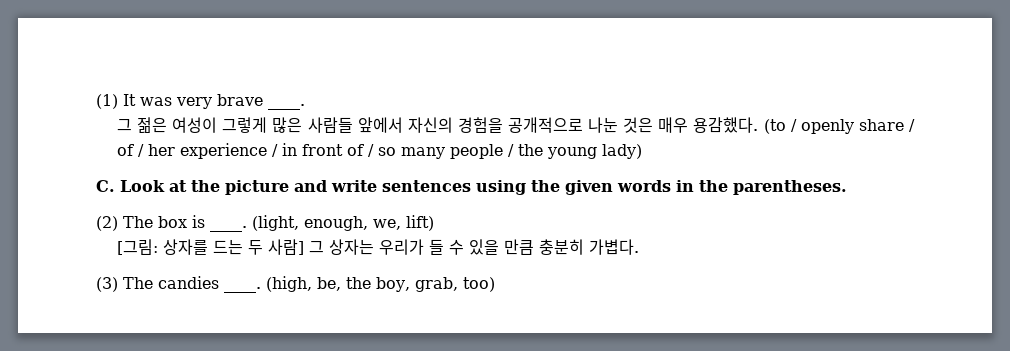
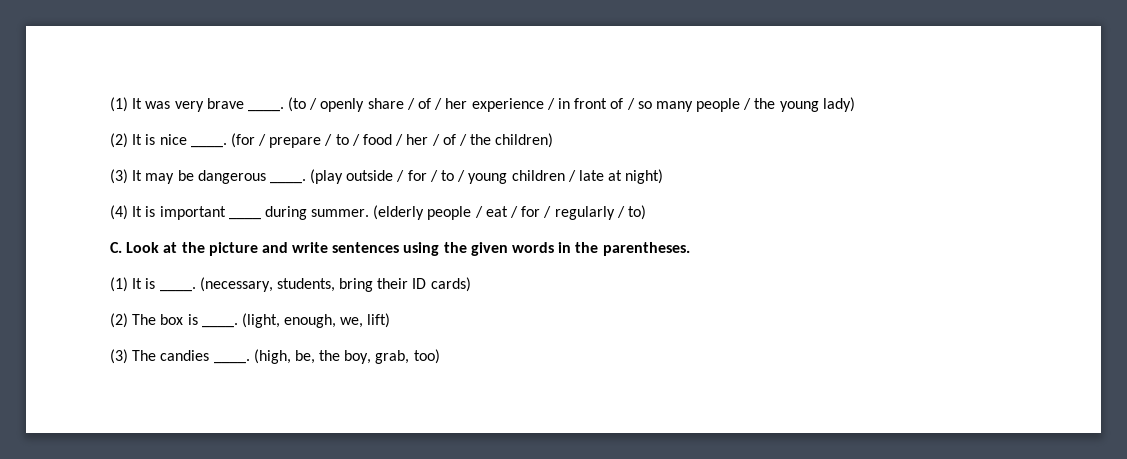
- (1) It was very brave ____.
- 그 젊은 여성이 그렇게 많은 사람들 앞에서 자신의 경험을 공개적으로 나눈 것은 매우 용감했다. (to / openly share / of / her experience / in front of / so many people / the young lady)
+ (1) It was very brave ____. (to / openly share / of / her experience / in front of / so many people / the young lady)
+ (2) It is nice ____. (for / prepare / to / food / her / of / the children)
+ (3) It may be dangerous ____. (play outside / for / to / young children / late at night)
+ (4) It is important ____ during summer. (elderly people / eat / for / regularly / to)
+ (1) It is ____. (necessary, students, bring their ID cards)
- [그림: 상자를 드는 두 사람] 그 상자는 우리가 들 수 있을 만큼 충분히 가볍다.

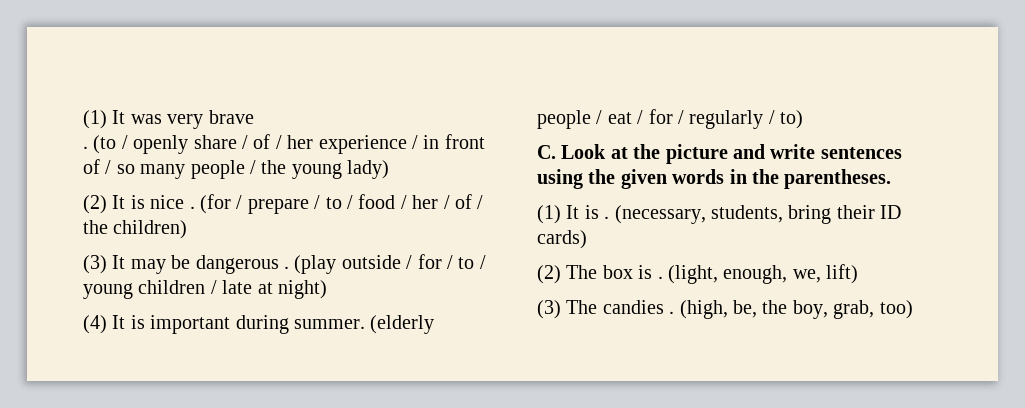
- (1) It was very brave ____.
+ (1) It was very brave
+ .
- (2) It is nice ____.
+ (2) It is nice .
- (3) It may be dangerous ____.
+ (3) It may be dangerous .
- (4) It is important ____ during summer.
+ (4) It is important during summer.
- (1) It is ____.
+ (1) It is .
- (2) The box is ____.
+ (2) The box is .
- (3) The candies ____.
+ (3) The candies .

